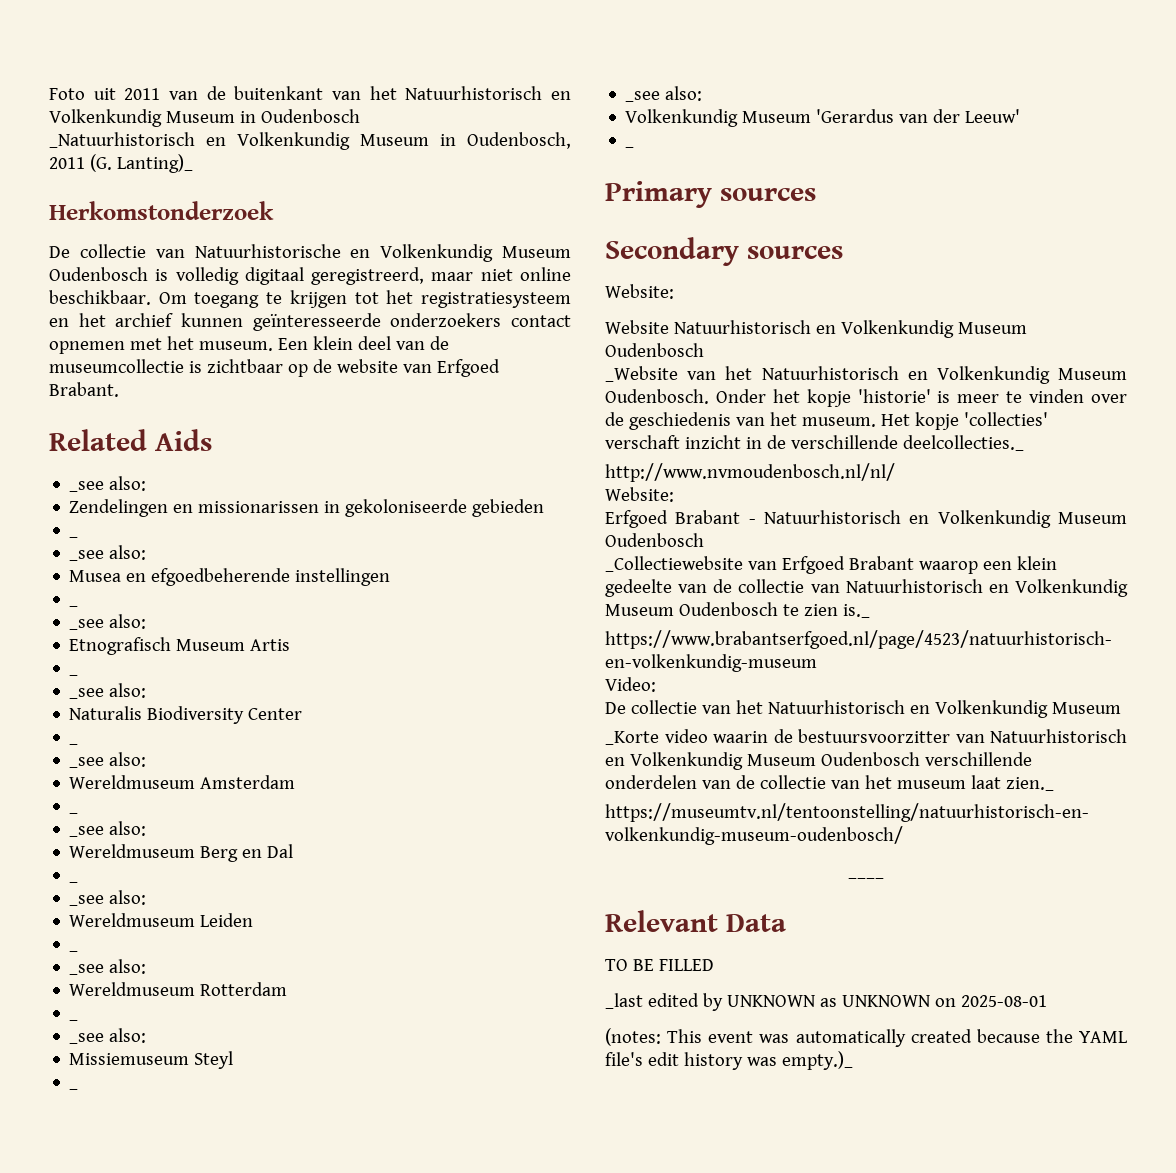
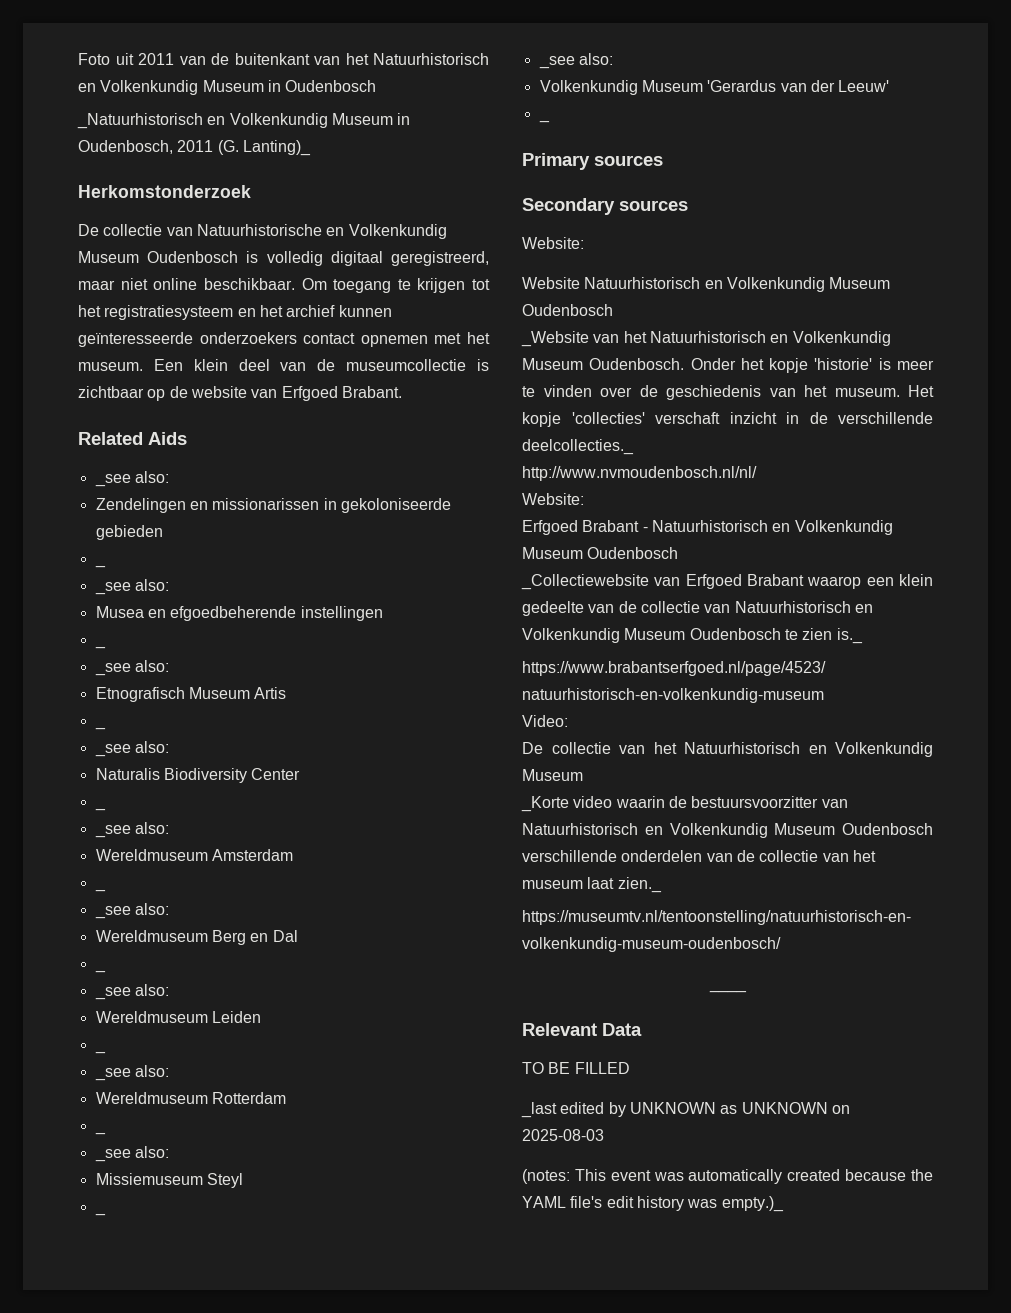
- _last edited by UNKNOWN as UNKNOWN on 2025-08-01
+ _last edited by UNKNOWN as UNKNOWN on 2025-08-03

